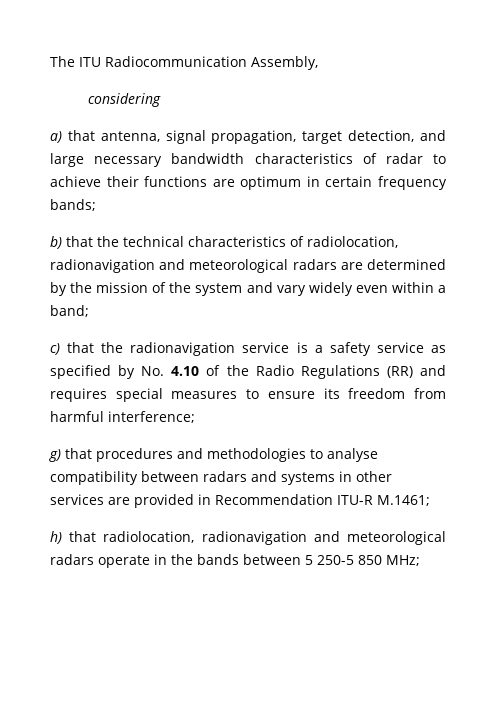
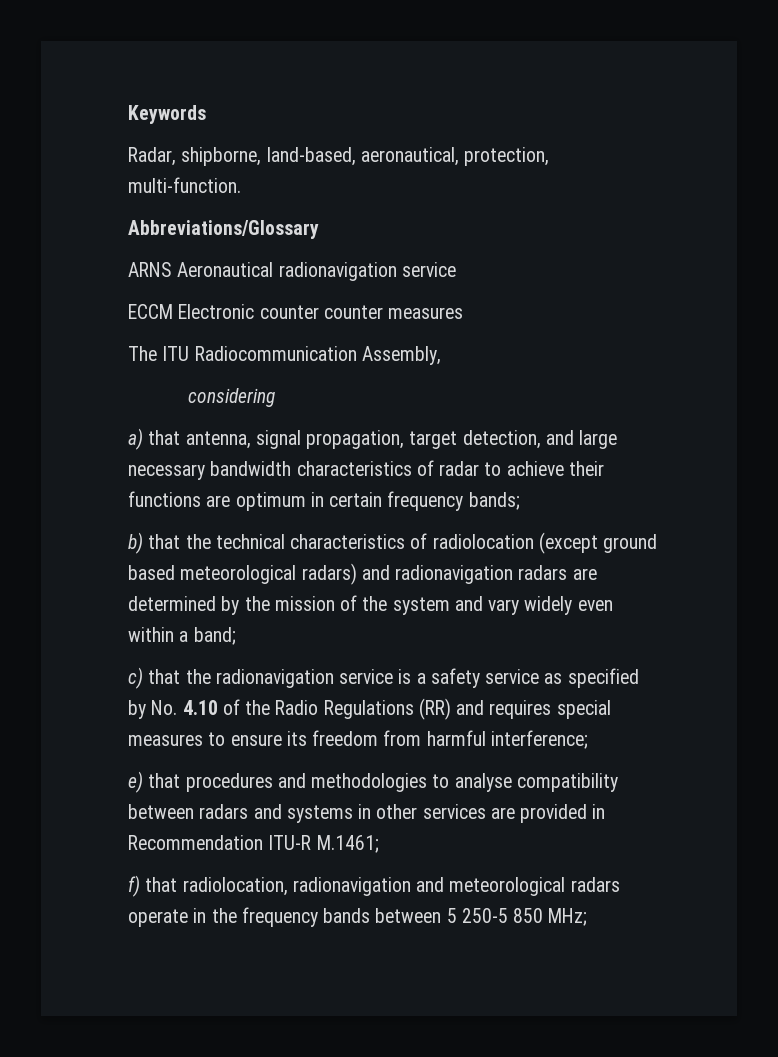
+ Keywords
+ Radar, shipborne, land-based, aeronautical, protection, multi-function.
+ Abbreviations/Glossary
+ ARNS Aeronautical radionavigation service
+ ECCM Electronic counter counter measures
- b) that the technical characteristics of radiolocation, radionavigation and meteorological radars are determined by the mission of the system and vary widely even within a band;
+ b) that the technical characteristics of radiolocation (except ground based meteorological radars) and radionavigation radars are determined by the mission of the system and vary widely even within a band;
- g) that procedures and methodologies to analyse compatibility between radars and systems in other services are provided in Recommendation ITU-R M.1461;
+ e) that procedures and methodologies to analyse compatibility between radars and systems in other services are provided in Recommendation ITU-R M.1461;
- h) that radiolocation, radionavigation and meteorological radars operate in the bands between 5 250-5 850 MHz;
+ f) that radiolocation, radionavigation and meteorological radars operate in the frequency bands between 5 250-5 850 MHz;

